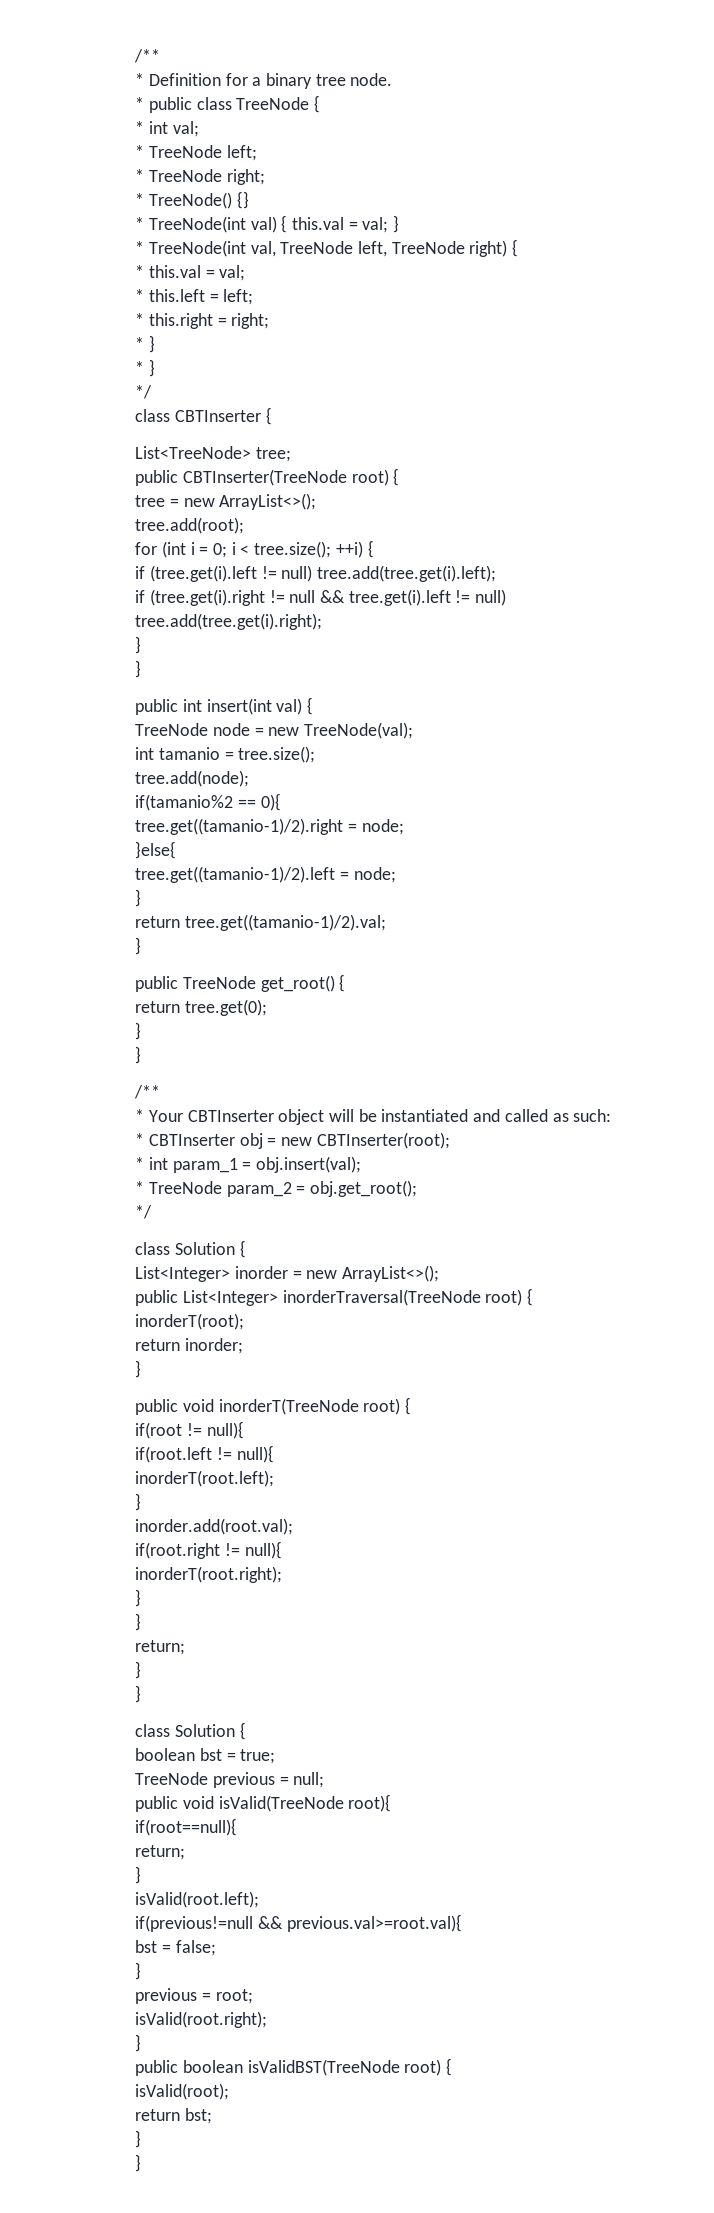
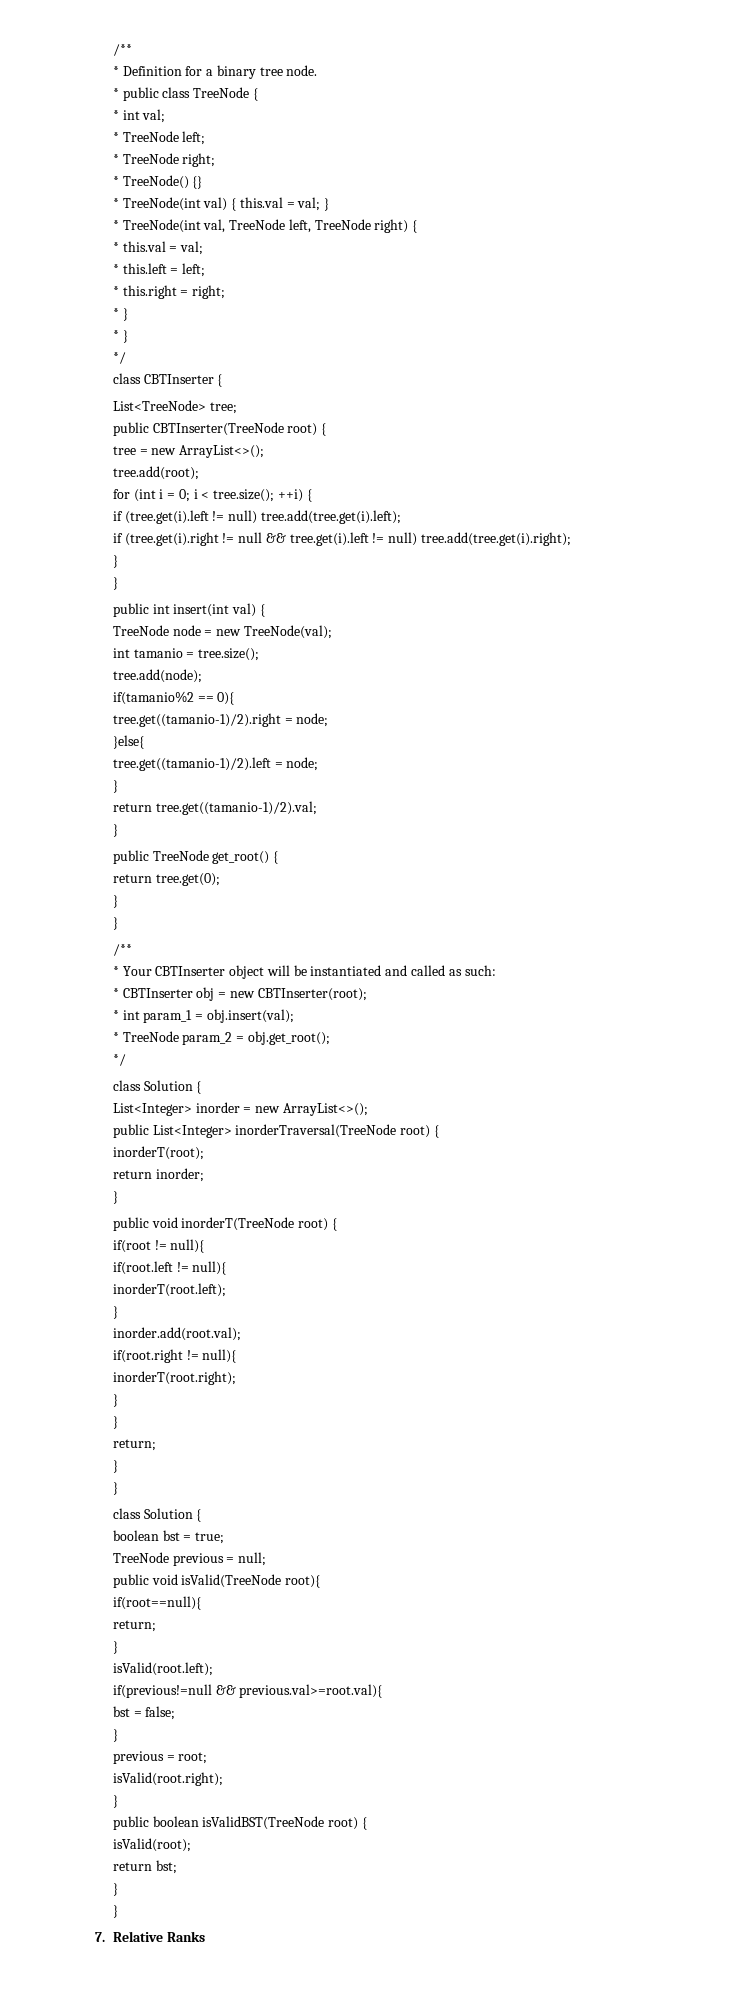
+ 7. Relative Ranks

